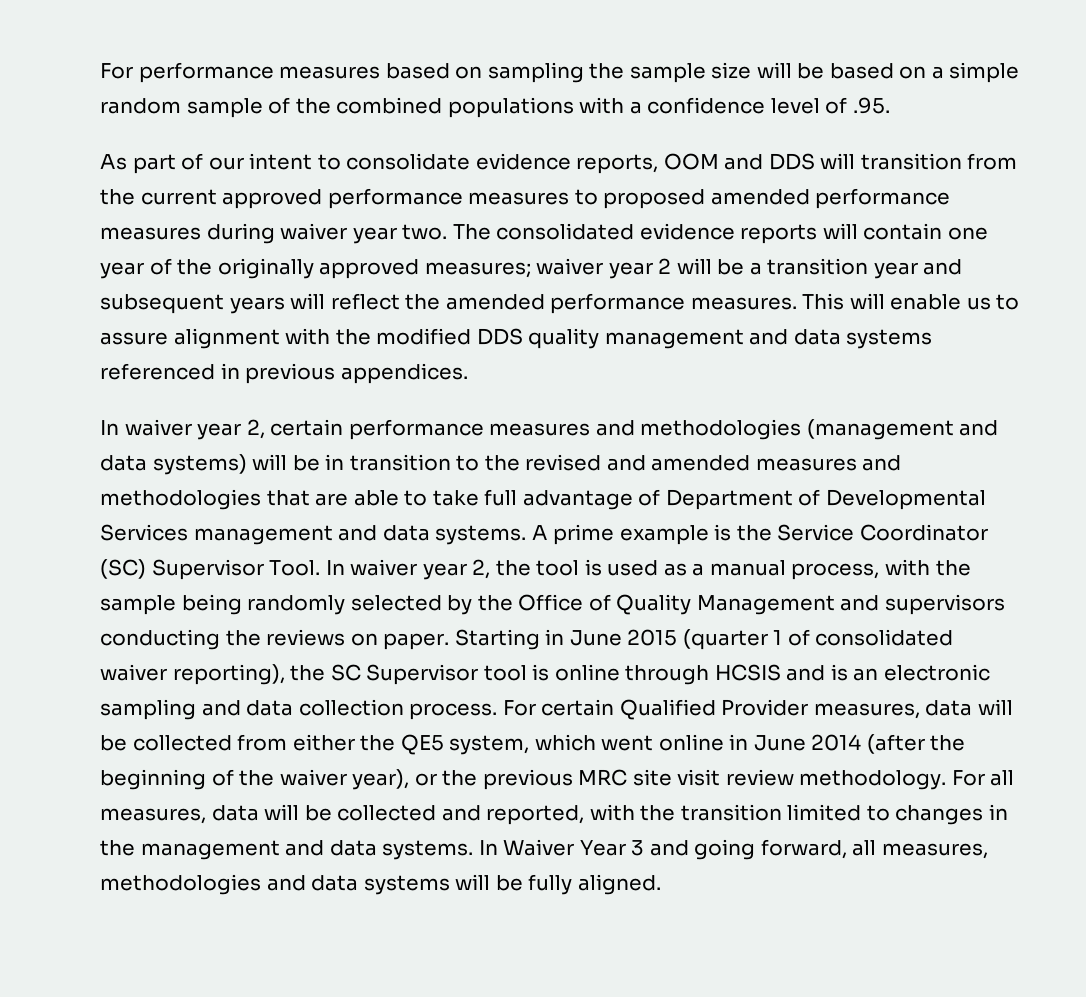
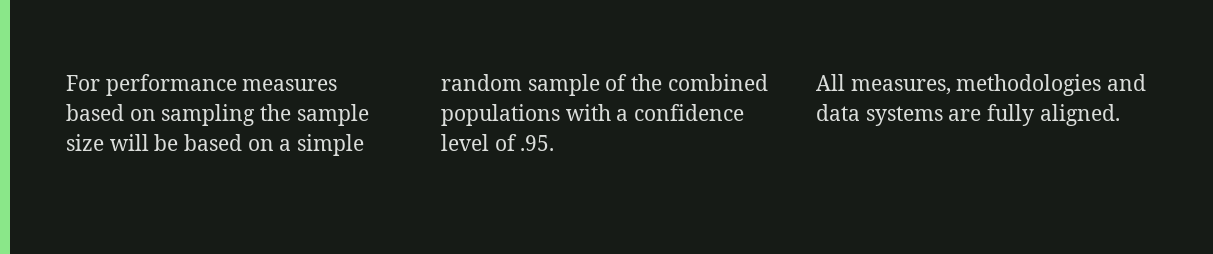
- As part of our intent to consolidate evidence reports, OOM and DDS will transition from the current approved performance measures to proposed amended performance measures during waiver year two. The consolidated evidence reports will contain one year of the originally approved measures; waiver year 2 will be a transition year and subsequent years will reflect the amended performance measures. This will enable us to assure alignment with the modified DDS quality management and data systems referenced in previous appendices.
- In waiver year 2, certain performance measures and methodologies (management and data systems) will be in transition to the revised and amended measures and methodologies that are able to take full advantage of Department of Developmental Services management and data systems. A prime example is the Service Coordinator (SC) Supervisor Tool. In waiver year 2, the tool is used as a manual process, with the sample being randomly selected by the Office of Quality Management and supervisors conducting the reviews on paper. Starting in June 2015 (quarter 1 of consolidated waiver reporting), the SC Supervisor tool is online through HCSIS and is an electronic sampling and data collection process. For certain Qualified Provider measures, data will be collected from either the QE5 system, which went online in June 2014 (after the beginning of the waiver year), or the previous MRC site visit review methodology. For all measures, data will be collected and reported, with the transition limited to changes in the management and data systems. In Waiver Year 3 and going forward, all measures, methodologies and data systems will be fully aligned.
+ All measures, methodologies and data systems are fully aligned.

